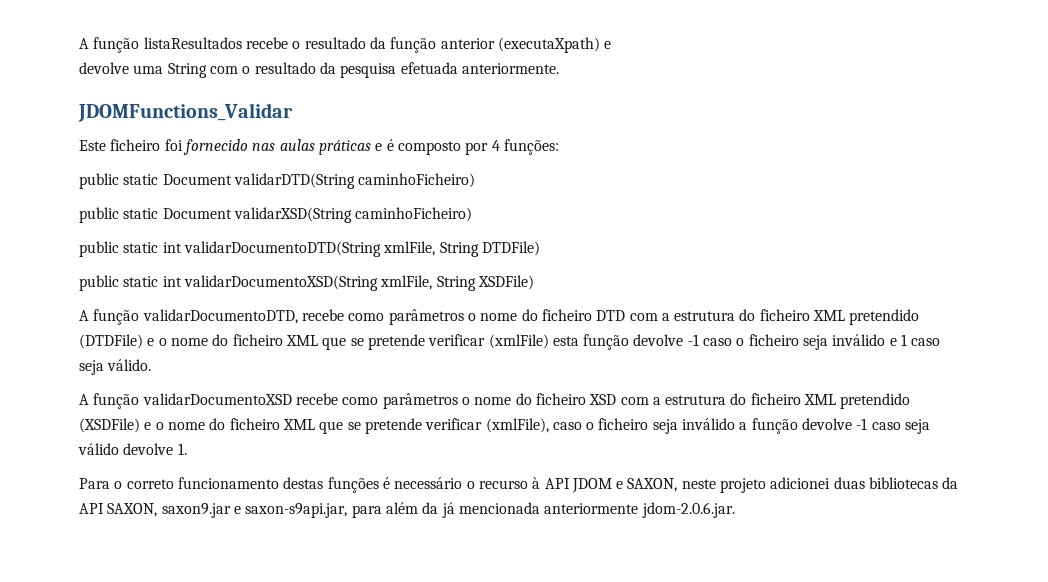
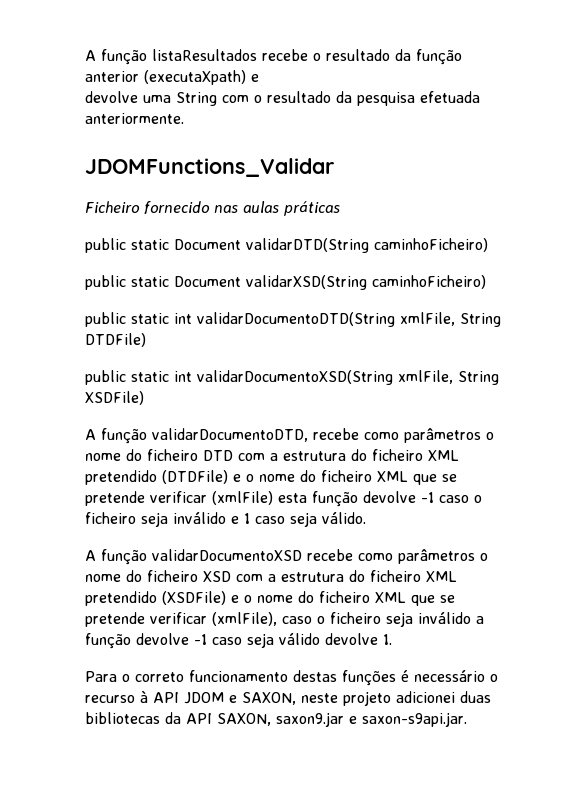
- Este ficheiro foi fornecido nas aulas práticas e é composto por 4 funções:
+ Ficheiro fornecido nas aulas práticas
- Para o correto funcionamento destas funções é necessário o recurso à API JDOM e SAXON, neste projeto adicionei duas bibliotecas da API SAXON, saxon9.jar e saxon-s9api.jar, para além da já mencionada anteriormente jdom-2.0.6.jar.
+ Para o correto funcionamento destas funções é necessário o recurso à API JDOM e SAXON, neste projeto adicionei duas bibliotecas da API SAXON, saxon9.jar e saxon-s9api.jar.

